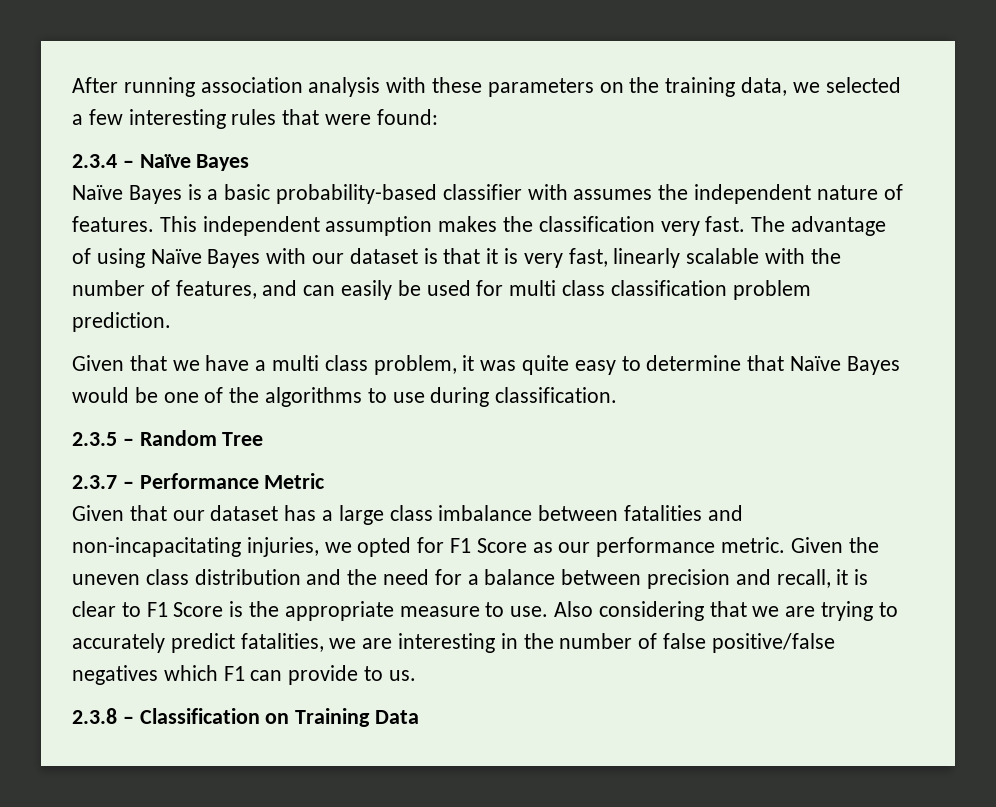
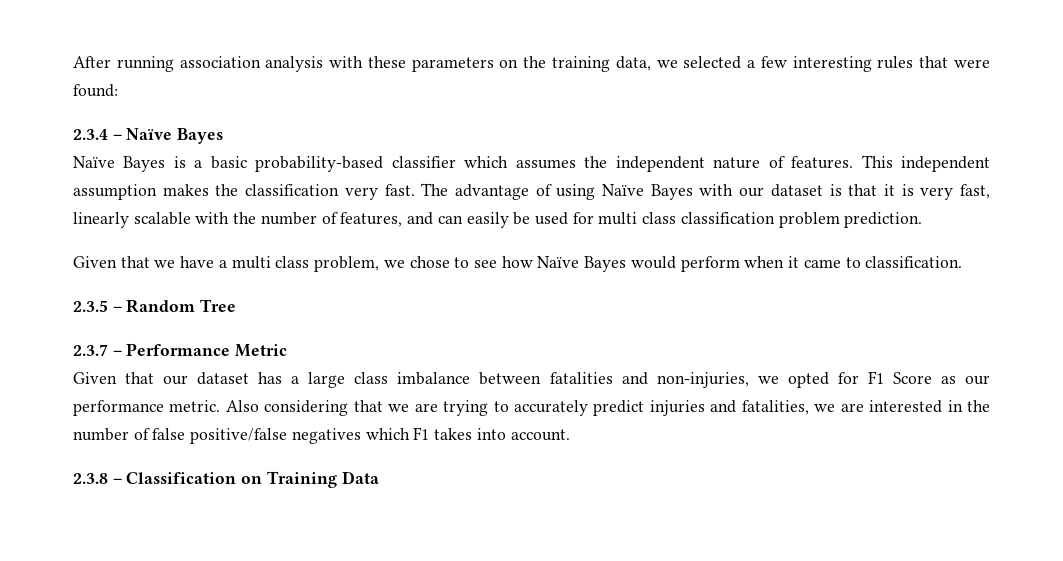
- Naïve Bayes is a basic probability-based classifier with assumes the independent nature of features.
+ Naïve Bayes is a basic probability-based classifier which assumes the independent nature of features.
- Given that we have a multi class problem, it was quite easy to determine that Naïve Bayes would be one of the algorithms to use during classification.
+ Given that we have a multi class problem, we chose to see how Naïve Bayes would perform when it came to classification.
- Given that our dataset has a large class imbalance between fatalities and non-incapacitating injuries, we opted for F1 Score as our performance metric.
+ Given that our dataset has a large class imbalance between fatalities and non-injuries, we opted for F1 Score as our performance metric.
- Given the uneven class distribution and the need for a balance between precision and recall, it is clear to F1 Score is the appropriate measure to use.
- Also considering that we are trying to accurately predict fatalities, we are interesting in the number of false positive/false negatives which F1 can provide to us.
+ Also considering that we are trying to accurately predict injuries and fatalities, we are interested in the number of false positive/false negatives which F1 takes into account.

